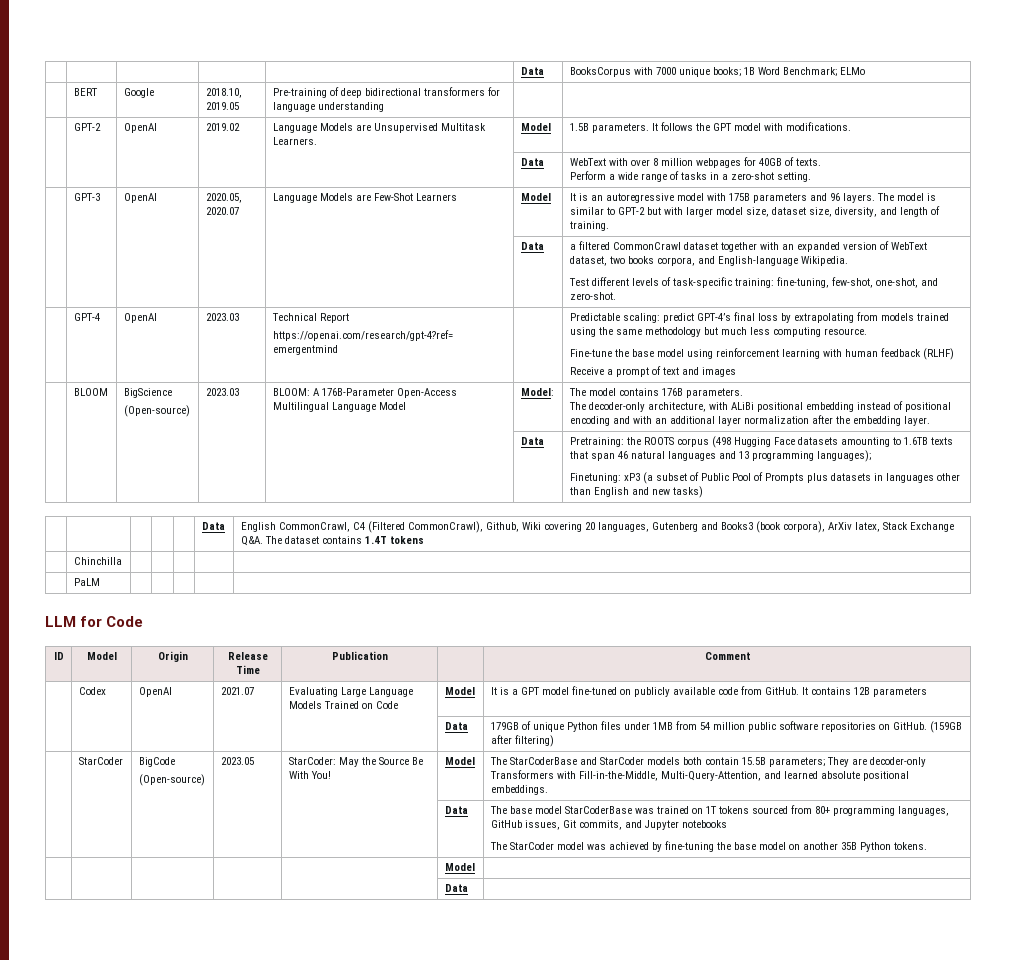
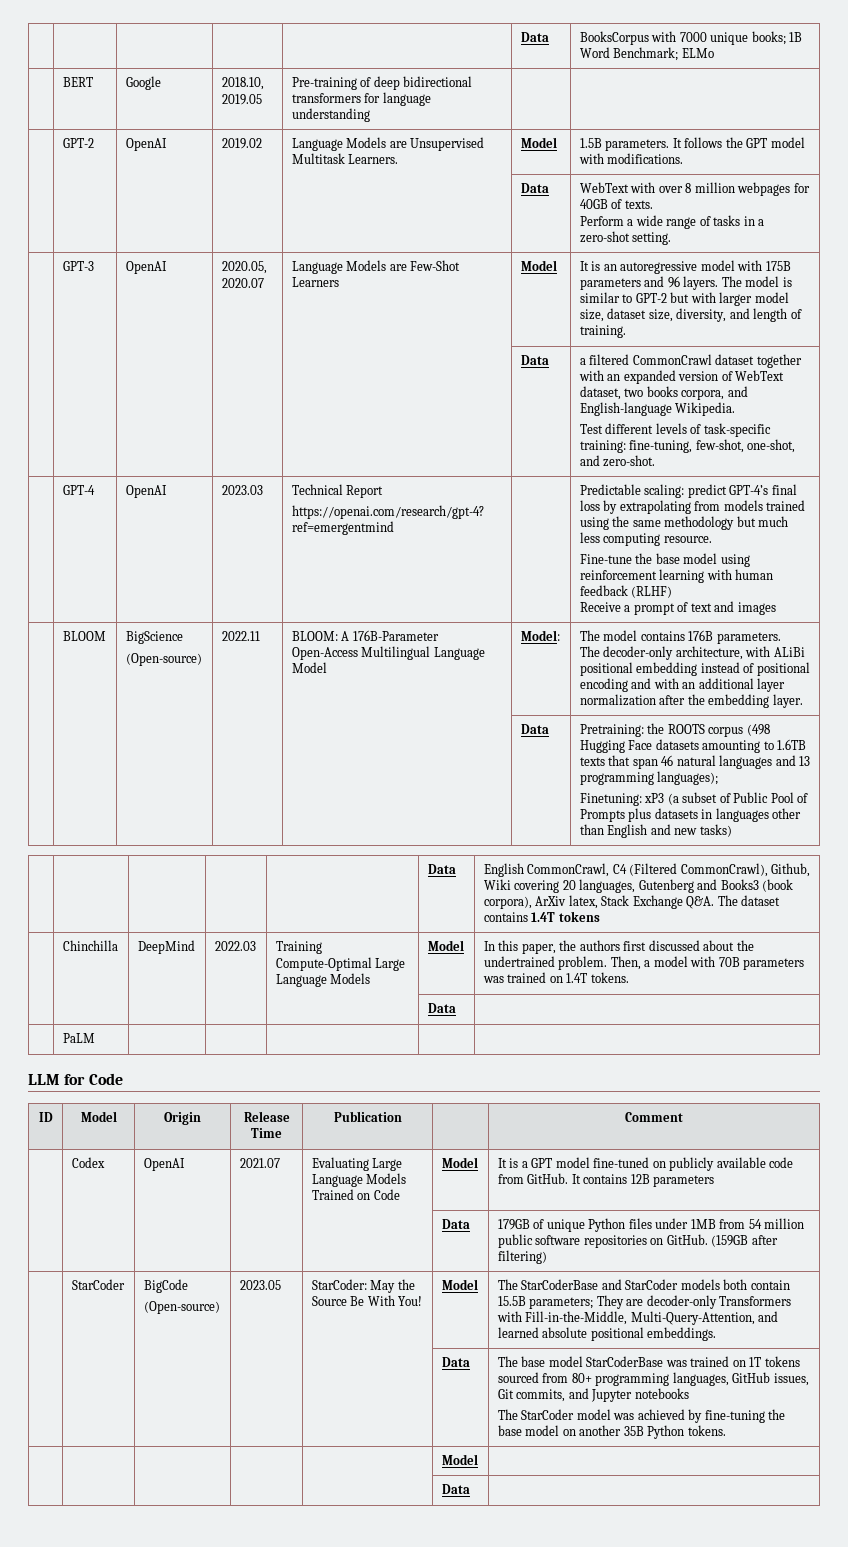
  | BLOOM | BigScience
- (Open-source) | 2023.03 | BLOOM: A 176B-Parameter Open-Access Multilingual Language Model | Model: | The model contains 176B parameters.
+ (Open-source) | 2022.11 | BLOOM: A 176B-Parameter Open-Access Multilingual Language Model | Model: | The model contains 176B parameters.
- | Chinchilla | | | | |
+ | Chinchilla | DeepMind | 2022.03 | Training Compute-Optimal Large Language Models | Model | In this paper, the authors first discussed about the undertrained problem. Then, a model with 70B parameters was trained on 1.4T tokens.
+ | | | | | Data |

